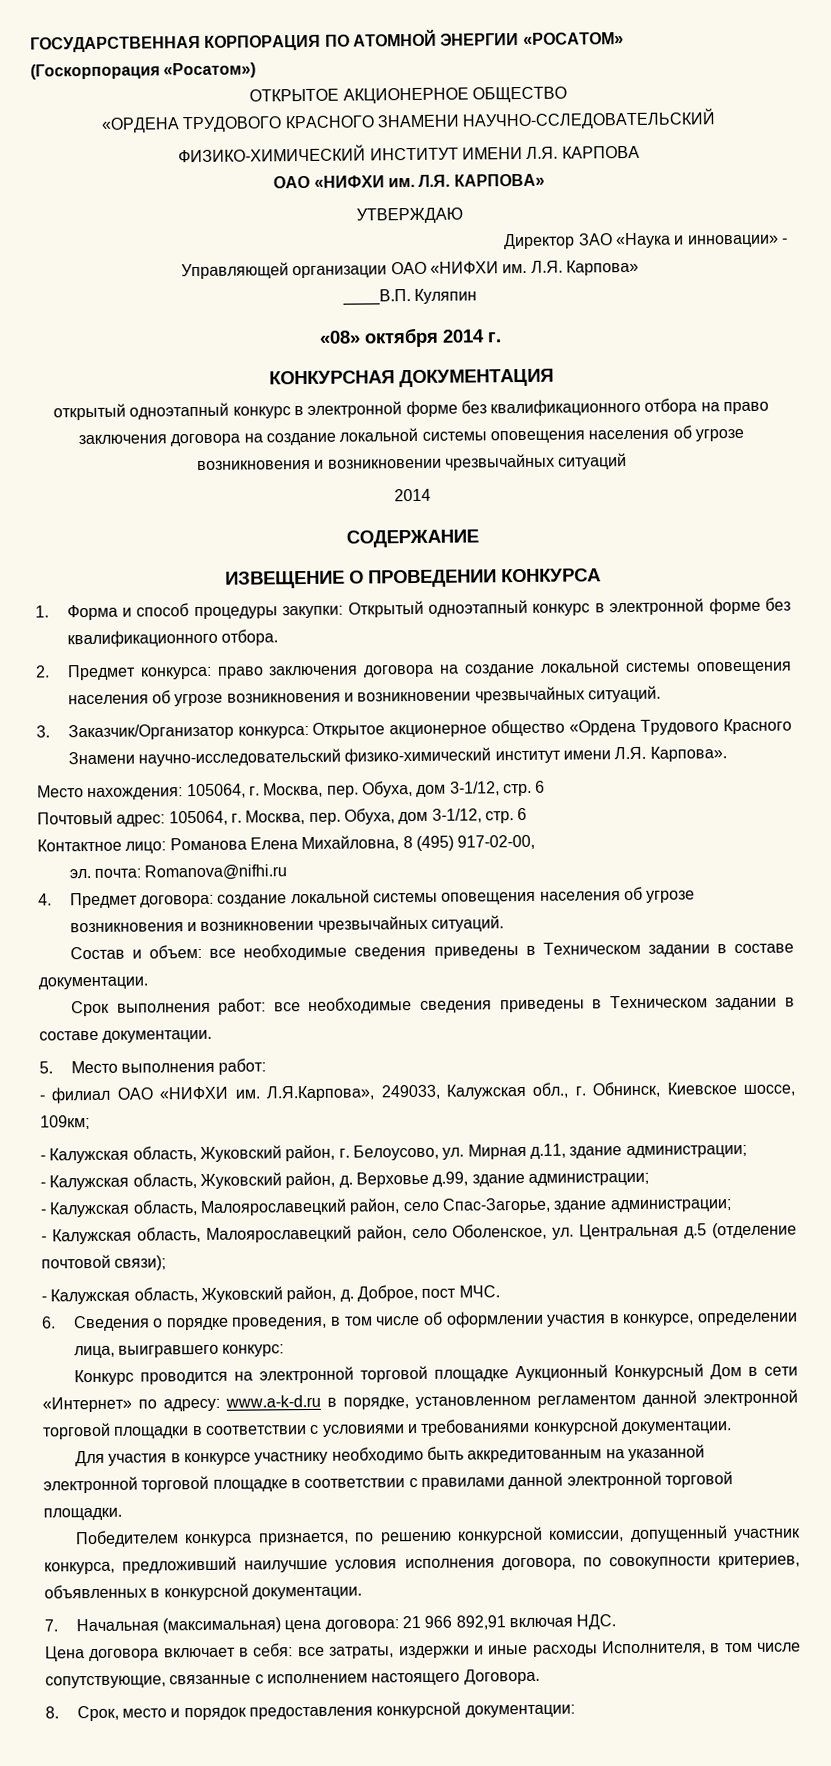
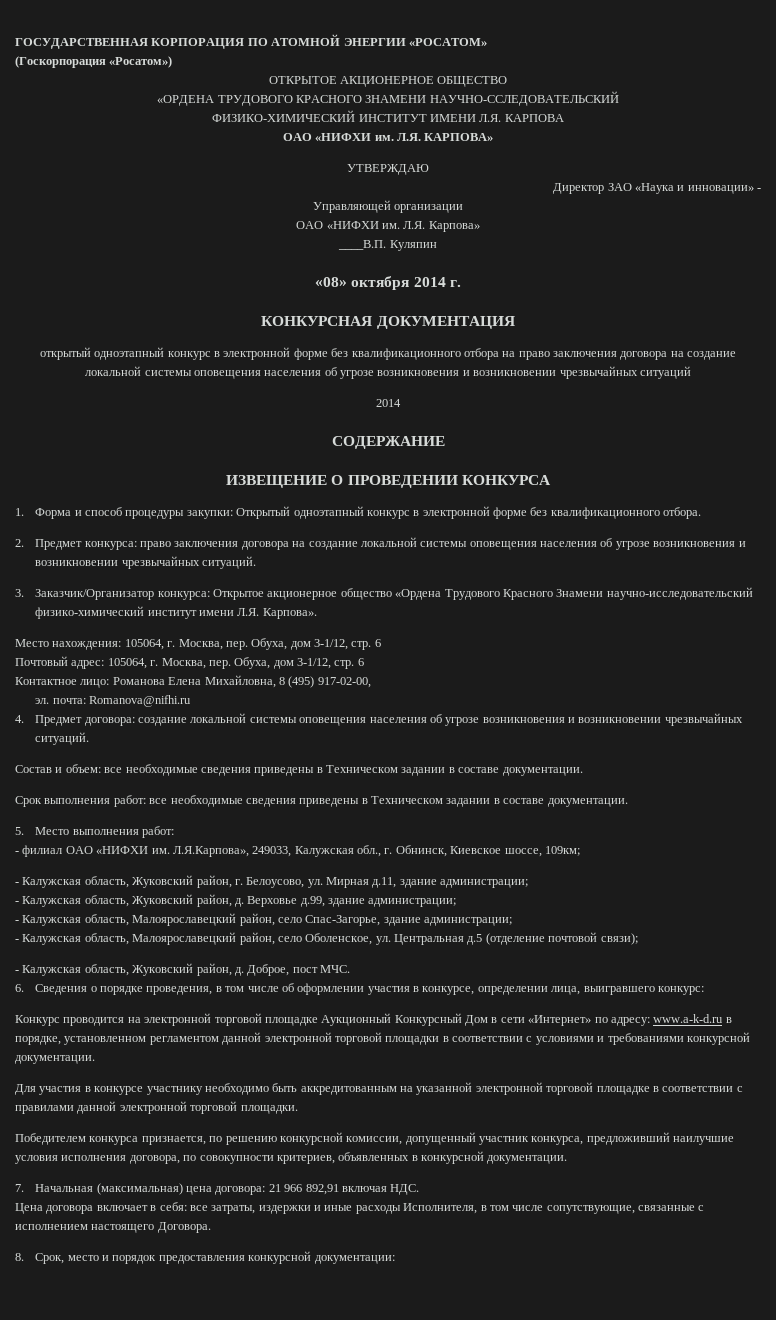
- Управляющей организации ОАО «НИФХИ им. Л.Я. Карпова»
+ Управляющей организации
+ ОАО «НИФХИ им. Л.Я. Карпова»

